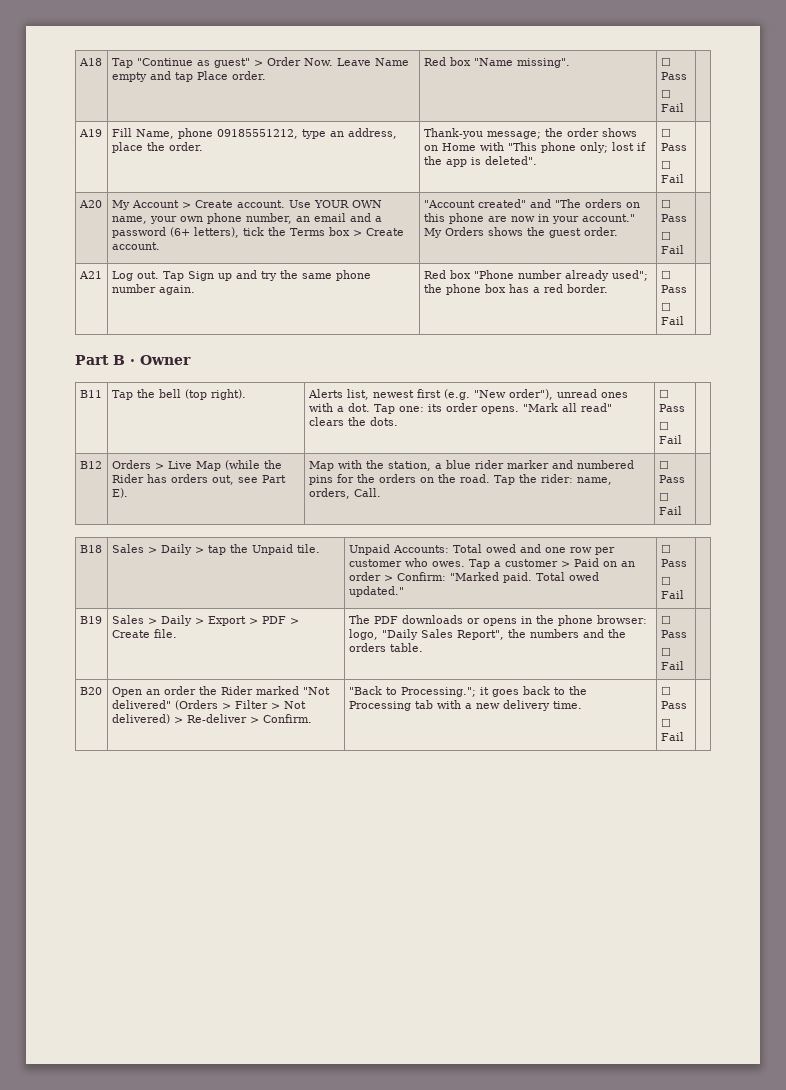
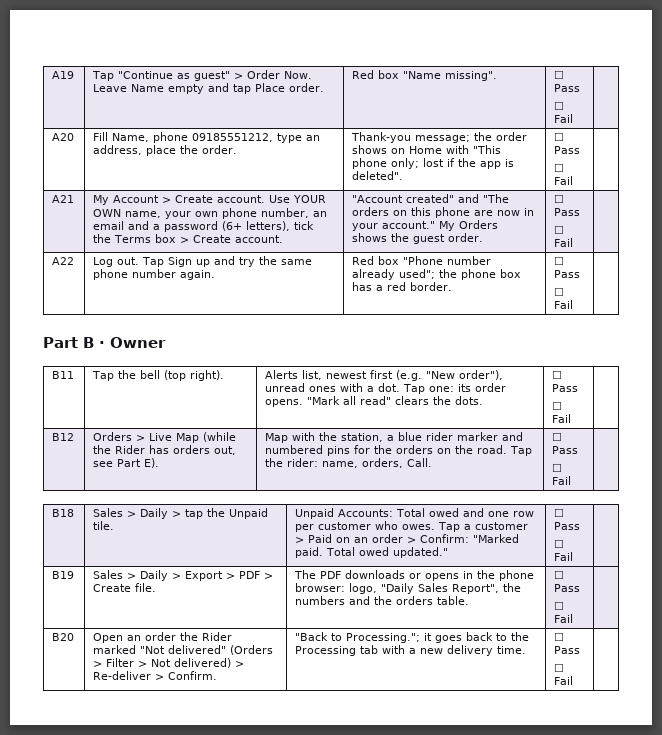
- A18 | Tap "Continue as guest" > Order Now. Leave Name empty and tap Place order. | Red box "Name missing". | ☐ Pass
+ A19 | Tap "Continue as guest" > Order Now. Leave Name empty and tap Place order. | Red box "Name missing". | ☐ Pass
- A19 | Fill Name, phone 09185551212, type an address, place the order. | Thank-you message; the order shows on Home with "This phone only; lost if the app is deleted". | ☐ Pass
+ A20 | Fill Name, phone 09185551212, type an address, place the order. | Thank-you message; the order shows on Home with "This phone only; lost if the app is deleted". | ☐ Pass
- A20
+ A21
- A21 | Log out. Tap Sign up and try the same phone number again. | Red box "Phone number already used"; the phone box has a red border. | ☐ Pass
+ A22 | Log out. Tap Sign up and try the same phone number again. | Red box "Phone number already used"; the phone box has a red border. | ☐ Pass

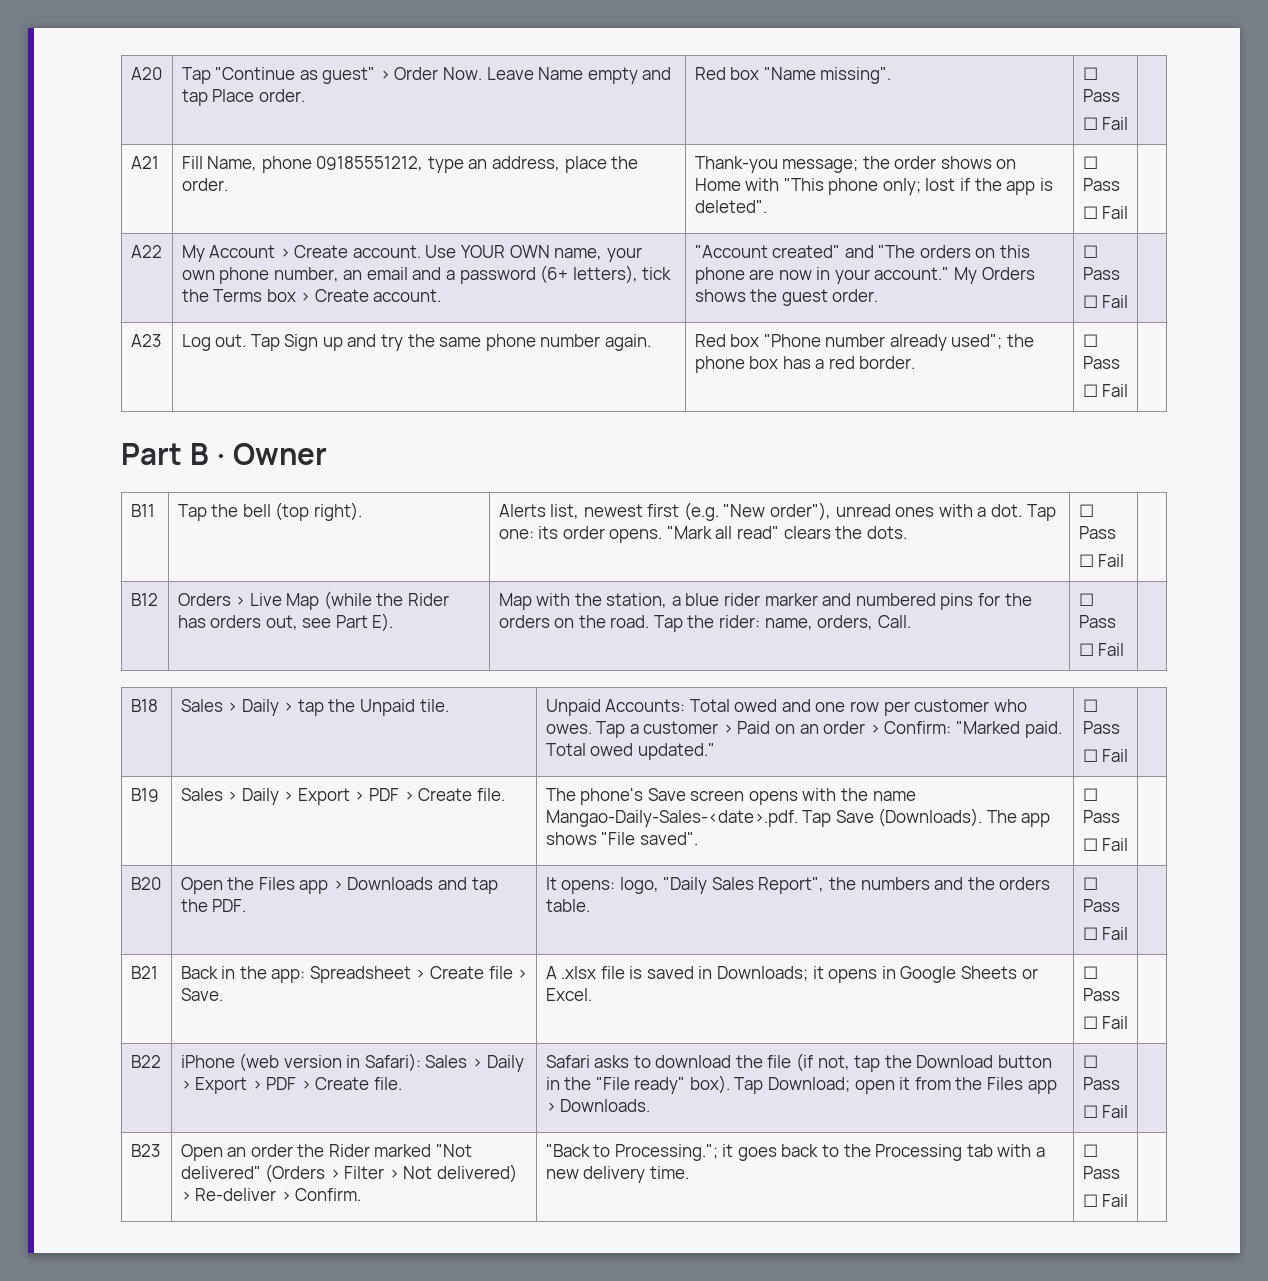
- A19 | Tap "Continue as guest" > Order Now. Leave Name empty and tap Place order. | Red box "Name missing". | ☐ Pass
+ A20 | Tap "Continue as guest" > Order Now. Leave Name empty and tap Place order. | Red box "Name missing". | ☐ Pass
- A20 | Fill Name, phone 09185551212, type an address, place the order. | Thank-you message; the order shows on Home with "This phone only; lost if the app is deleted". | ☐ Pass
+ A21 | Fill Name, phone 09185551212, type an address, place the order. | Thank-you message; the order shows on Home with "This phone only; lost if the app is deleted". | ☐ Pass
- A21
+ A22
- A22 | Log out. Tap Sign up and try the same phone number again. | Red box "Phone number already used"; the phone box has a red border. | ☐ Pass
+ A23 | Log out. Tap Sign up and try the same phone number again. | Red box "Phone number already used"; the phone box has a red border. | ☐ Pass
- B19 | Sales > Daily > Export > PDF > Create file. | The PDF downloads or opens in the phone browser: logo, "Daily Sales Report", the numbers and the orders table. | ☐ Pass
+ B19 | Sales > Daily > Export > PDF > Create file. | The phone's Save screen opens with the name Mangao-Daily-Sales-<date>.pdf. Tap Save (Downloads). The app shows "File saved". | ☐ Pass
+ ☐ Fail |
+ B20 | Open the Files app > Downloads and tap the PDF. | It opens: logo, "Daily Sales Report", the numbers and the orders table. | ☐ Pass
- B20 | Open an order the Rider marked "Not delivered" (Orders > Filter > Not delivered) > Re-deliver > Confirm. | "Back to Processing."; it goes back to the Processing tab with a new delivery time. | ☐ Pass
+ B21 | Back in the app: Spreadsheet > Create file > Save. | A .xlsx file is saved in Downloads; it opens in Google Sheets or Excel. | ☐ Pass
+ ☐ Fail |
+ B22 | iPhone (web version in Safari): Sales > Daily > Export > PDF > Create file. | Safari asks to download the file (if not, tap the Download button in the "File ready" box). Tap Download; open it from the Files app > Downloads. | ☐ Pass
+ ☐ Fail |
+ B23 | Open an order the Rider marked "Not delivered" (Orders > Filter > Not delivered) > Re-deliver > Confirm. | "Back to Processing."; it goes back to the Processing tab with a new delivery time. | ☐ Pass

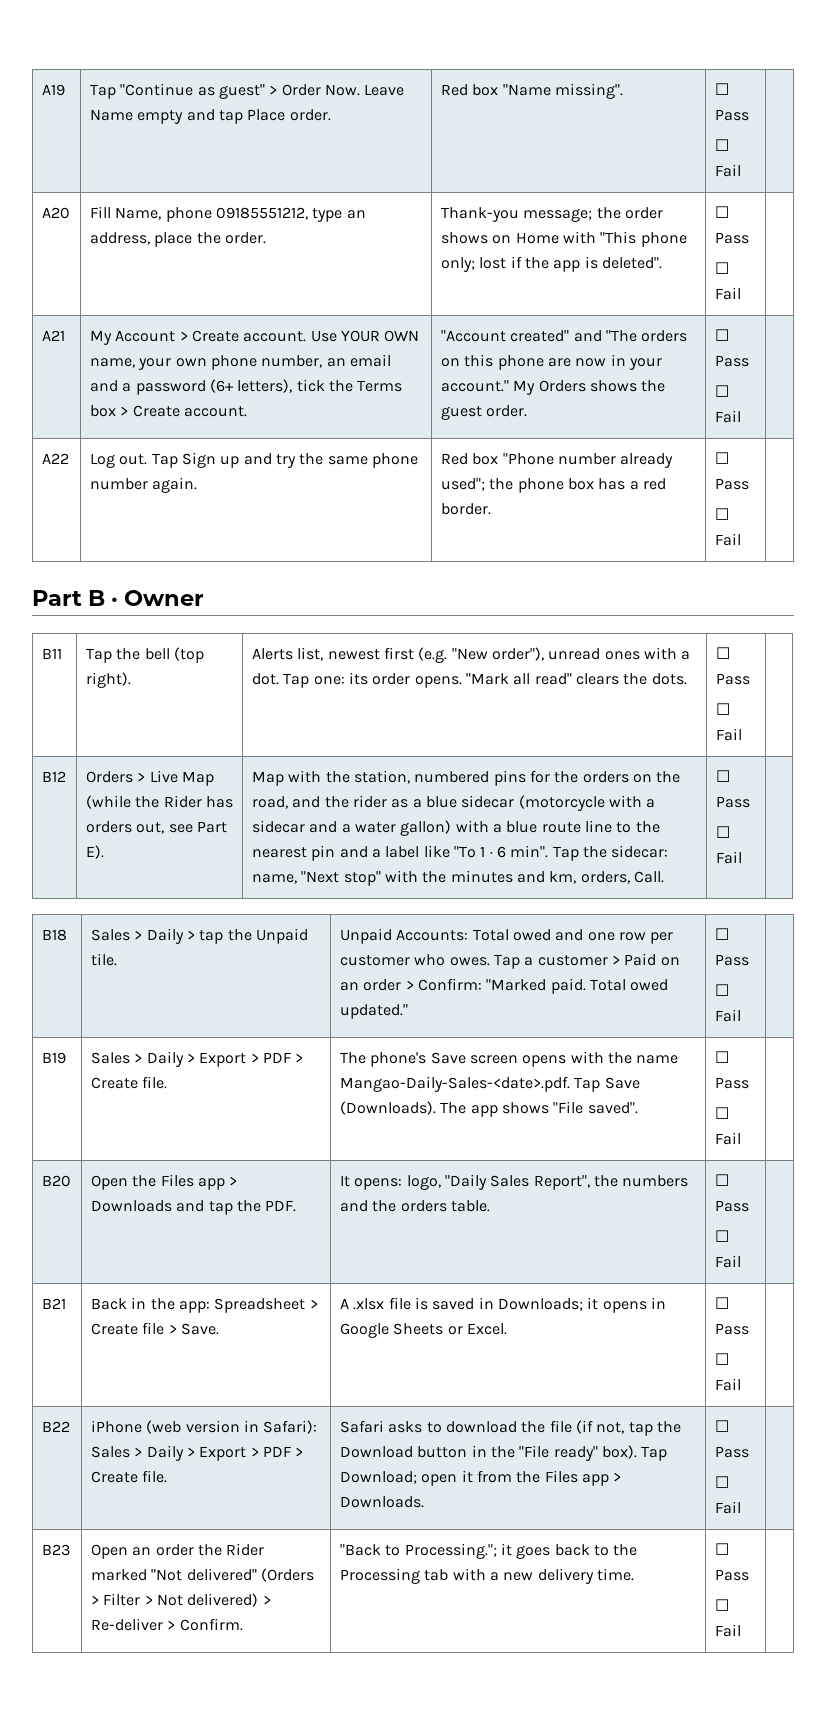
- A20 | Tap "Continue as guest" > Order Now. Leave Name empty and tap Place order. | Red box "Name missing". | ☐ Pass
+ A19 | Tap "Continue as guest" > Order Now. Leave Name empty and tap Place order. | Red box "Name missing". | ☐ Pass
- A21 | Fill Name, phone 09185551212, type an address, place the order. | Thank-you message; the order shows on Home with "This phone only; lost if the app is deleted". | ☐ Pass
+ A20 | Fill Name, phone 09185551212, type an address, place the order. | Thank-you message; the order shows on Home with "This phone only; lost if the app is deleted". | ☐ Pass
- A22
+ A21
- A23 | Log out. Tap Sign up and try the same phone number again. | Red box "Phone number already used"; the phone box has a red border. | ☐ Pass
+ A22 | Log out. Tap Sign up and try the same phone number again. | Red box "Phone number already used"; the phone box has a red border. | ☐ Pass
- Map with the station, a blue rider marker and numbered pins for the orders on the road. Tap the rider: name, orders, Call.
+ Map with the station, numbered pins for the orders on the road, and the rider as a blue sidecar (motorcycle with a sidecar and a water gallon) with a blue route line to the nearest pin and a label like "To 1 · 6 min". Tap the sidecar: name, "Next stop" with the minutes and km, orders, Call.

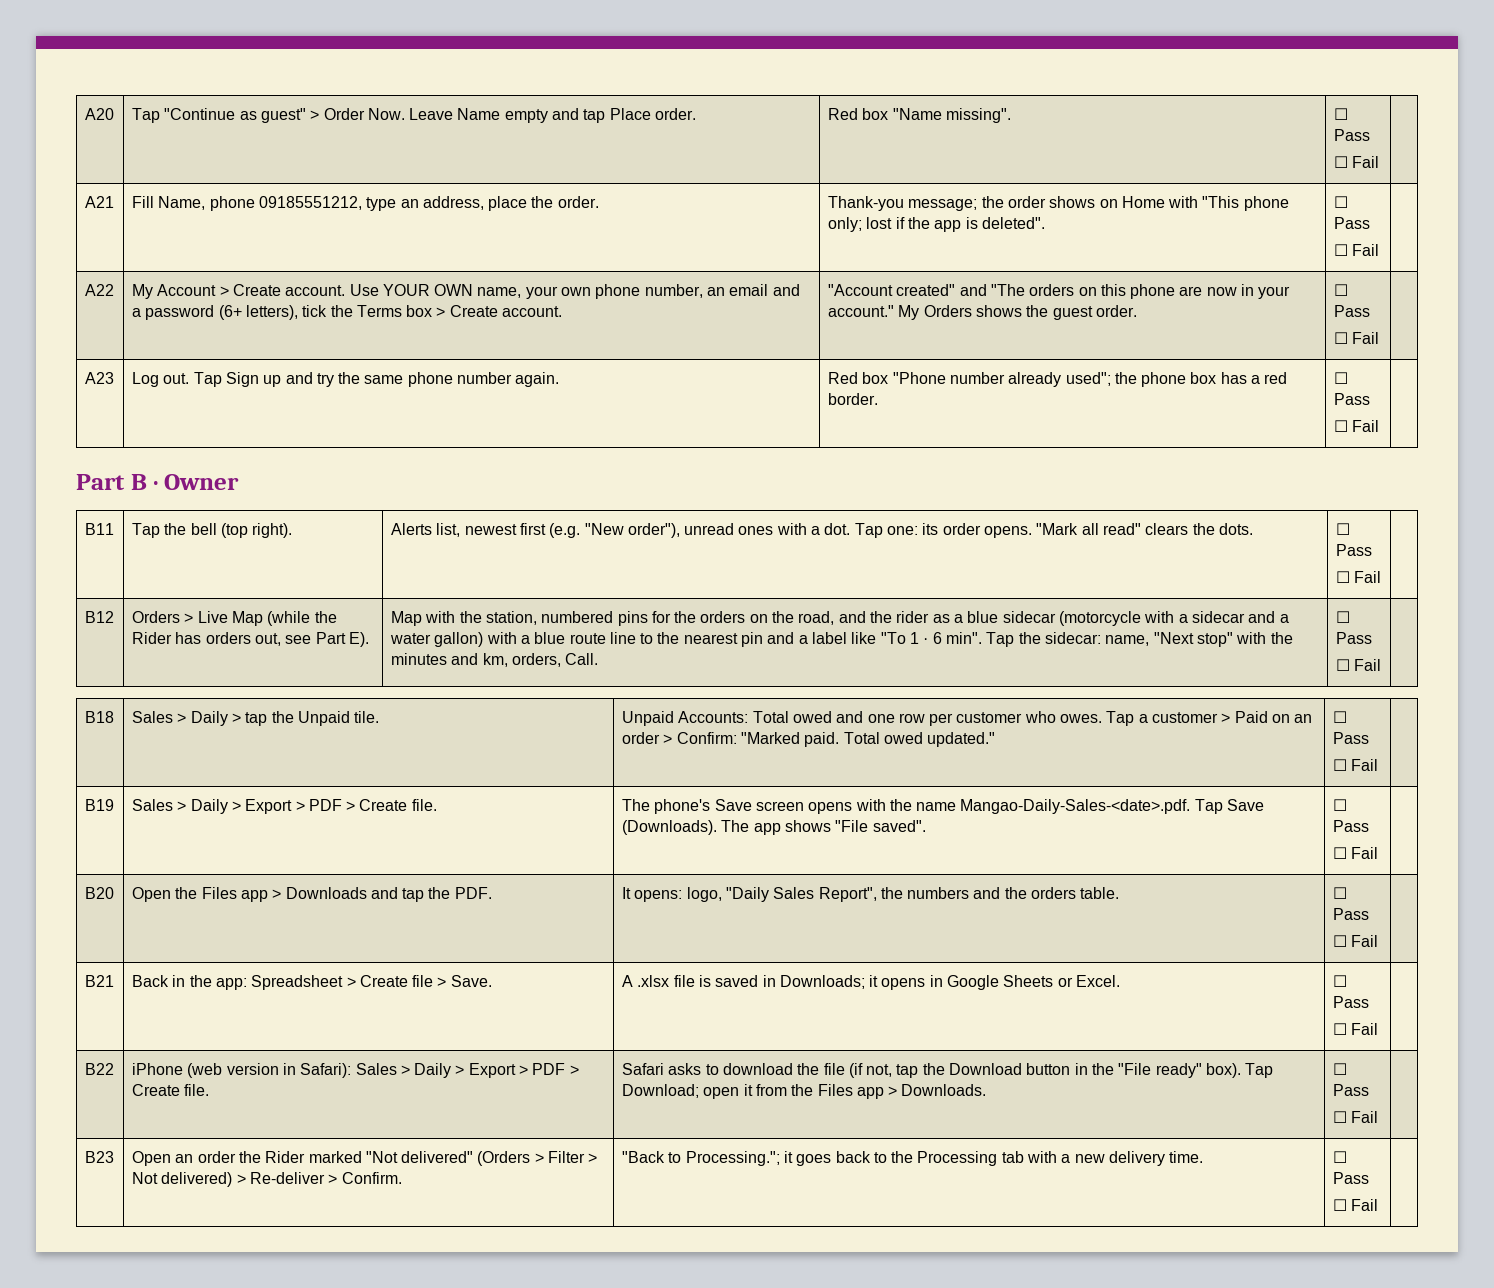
- A19 | Tap "Continue as guest" > Order Now. Leave Name empty and tap Place order. | Red box "Name missing". | ☐ Pass
+ A20 | Tap "Continue as guest" > Order Now. Leave Name empty and tap Place order. | Red box "Name missing". | ☐ Pass
- A20 | Fill Name, phone 09185551212, type an address, place the order. | Thank-you message; the order shows on Home with "This phone only; lost if the app is deleted". | ☐ Pass
+ A21 | Fill Name, phone 09185551212, type an address, place the order. | Thank-you message; the order shows on Home with "This phone only; lost if the app is deleted". | ☐ Pass
- A21
+ A22
- A22 | Log out. Tap Sign up and try the same phone number again. | Red box "Phone number already used"; the phone box has a red border. | ☐ Pass
+ A23 | Log out. Tap Sign up and try the same phone number again. | Red box "Phone number already used"; the phone box has a red border. | ☐ Pass

